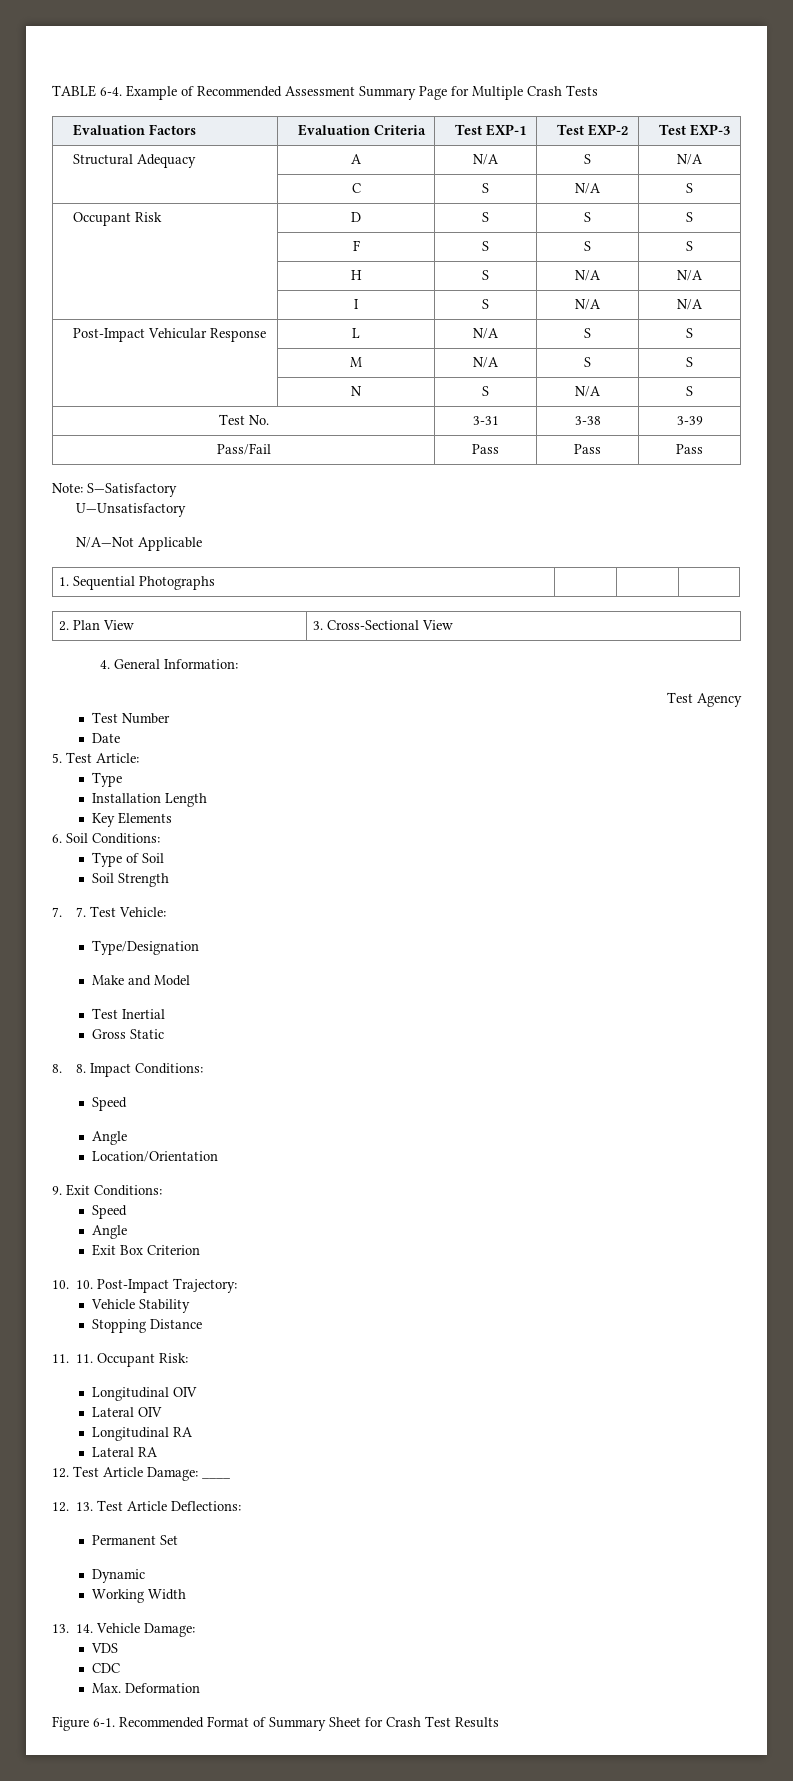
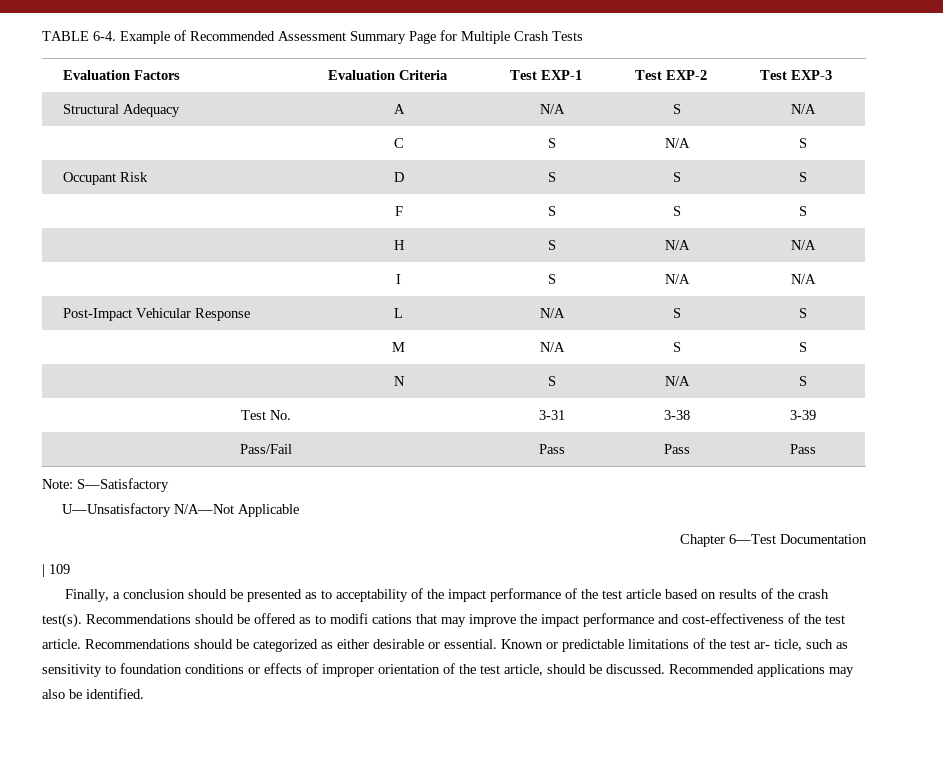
- U—Unsatisfactory
- N/A—Not Applicable
+ U—Unsatisfactory N/A—Not Applicable
- 1. Sequential Photographs | | |
- 2. Plan View | 3. Cross-Sectional View
- 4. General Information:
- Test Agency
- Test Number
- Date
- 5. Test Article:
- Type
- Installation Length
- Key Elements
- 6. Soil Conditions:
- Type of Soil
- Soil Strength
- 7. 7. Test Vehicle:
- Type/Designation
- Make and Model
- Test Inertial
- Gross Static
- 8. 8. Impact Conditions:
- Speed
- Angle
- Location/Orientation
- 9. Exit Conditions:
- Speed
- Angle
- Exit Box Criterion
- 10. 10. Post-Impact Trajectory:
- Vehicle Stability
- Stopping Distance
- 11. 11. Occupant Risk:
- Longitudinal OIV
- Lateral OIV
- Longitudinal RA
- Lateral RA
- 12. Test Article Damage: ____
- 12. 13. Test Article Deflections:
- Permanent Set
- Dynamic
- Working Width
- 13. 14. Vehicle Damage:
- VDS
- CDC
- Max. Deformation
- Figure 6-1. Recommended Format of Summary Sheet for Crash Test Results
+ Chapter 6—Test Documentation
+ | 109
+ Finally, a conclusion should be presented as to acceptability of the impact performance of the test article based on results of the crash test(s). Recommendations should be offered as to modifi cations that may improve the impact performance and cost-effectiveness of the test article. Recommendations should be categorized as either desirable or essential. Known or predictable limitations of the test ar- ticle, such as sensitivity to foundation conditions or effects of improper orientation of the test article, should be discussed. Recommended applications may also be identified.

